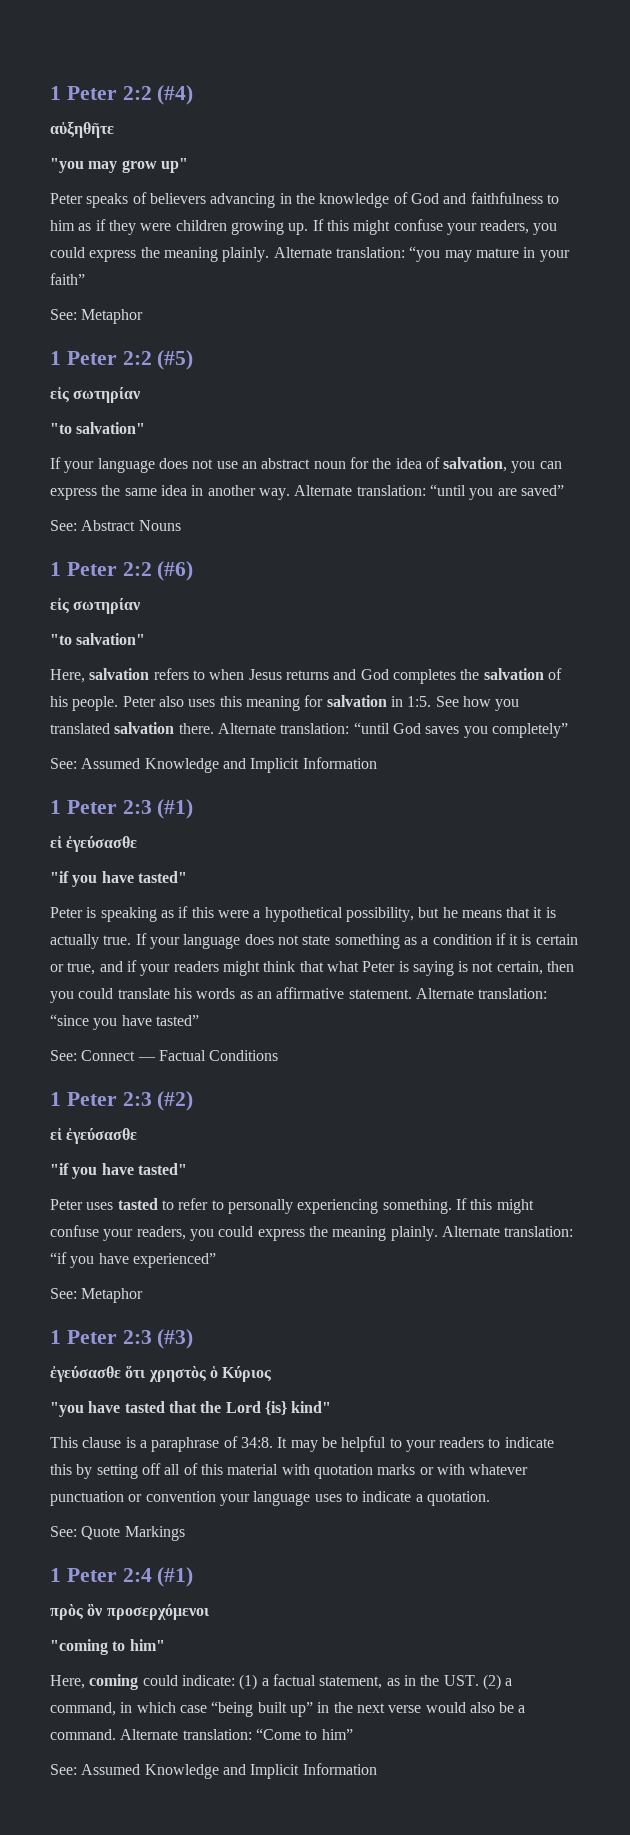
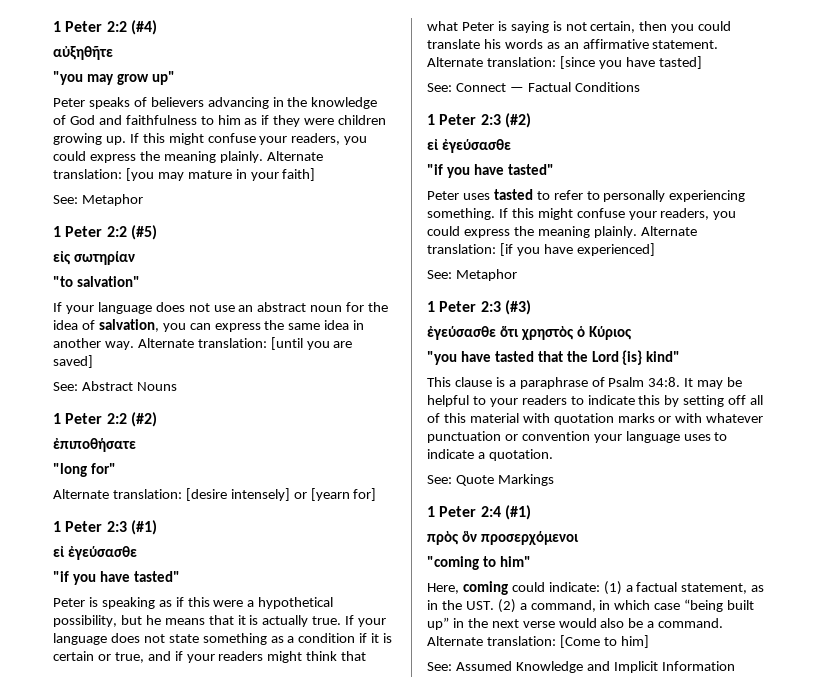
- Alternate translation: “you may mature in your faith”
+ Alternate translation: [you may mature in your faith]
- Alternate translation: “until you are saved”
+ Alternate translation: [until you are saved]
- 1 Peter 2:2 (#6)
- εἰς σωτηρίαν
- "to salvation"
- Here, salvation refers to when Jesus returns and God completes the salvation of his people. Peter also uses this meaning for salvation in 1:5. See how you translated salvation there. Alternate translation: “until God saves you completely”
- See: Assumed Knowledge and Implicit Information
+ 1 Peter 2:2 (#2)
+ ἐπιποθήσατε
+ "long for"
+ Alternate translation: [desire intensely] or [yearn for]
- Alternate translation: “since you have tasted”
+ Alternate translation: [since you have tasted]
- Alternate translation: “if you have experienced”
+ Alternate translation: [if you have experienced]
- This clause is a paraphrase of 34:8.
+ This clause is a paraphrase of Psalm 34:8.
- Alternate translation: “Come to him”
+ Alternate translation: [Come to him]

